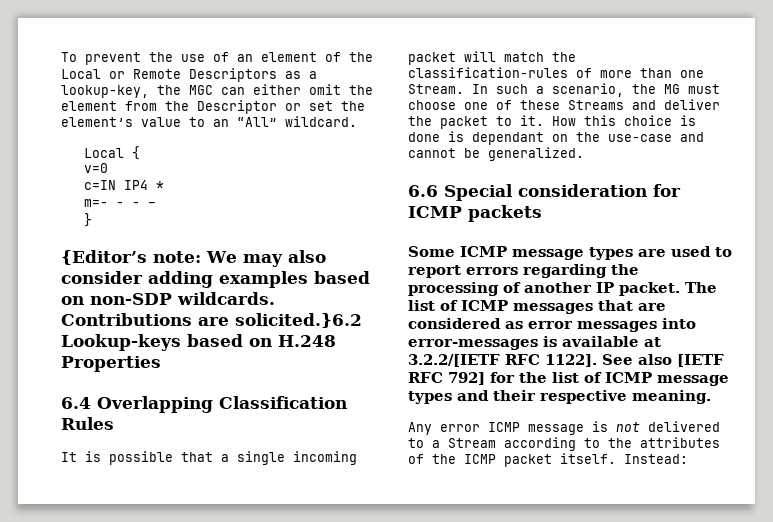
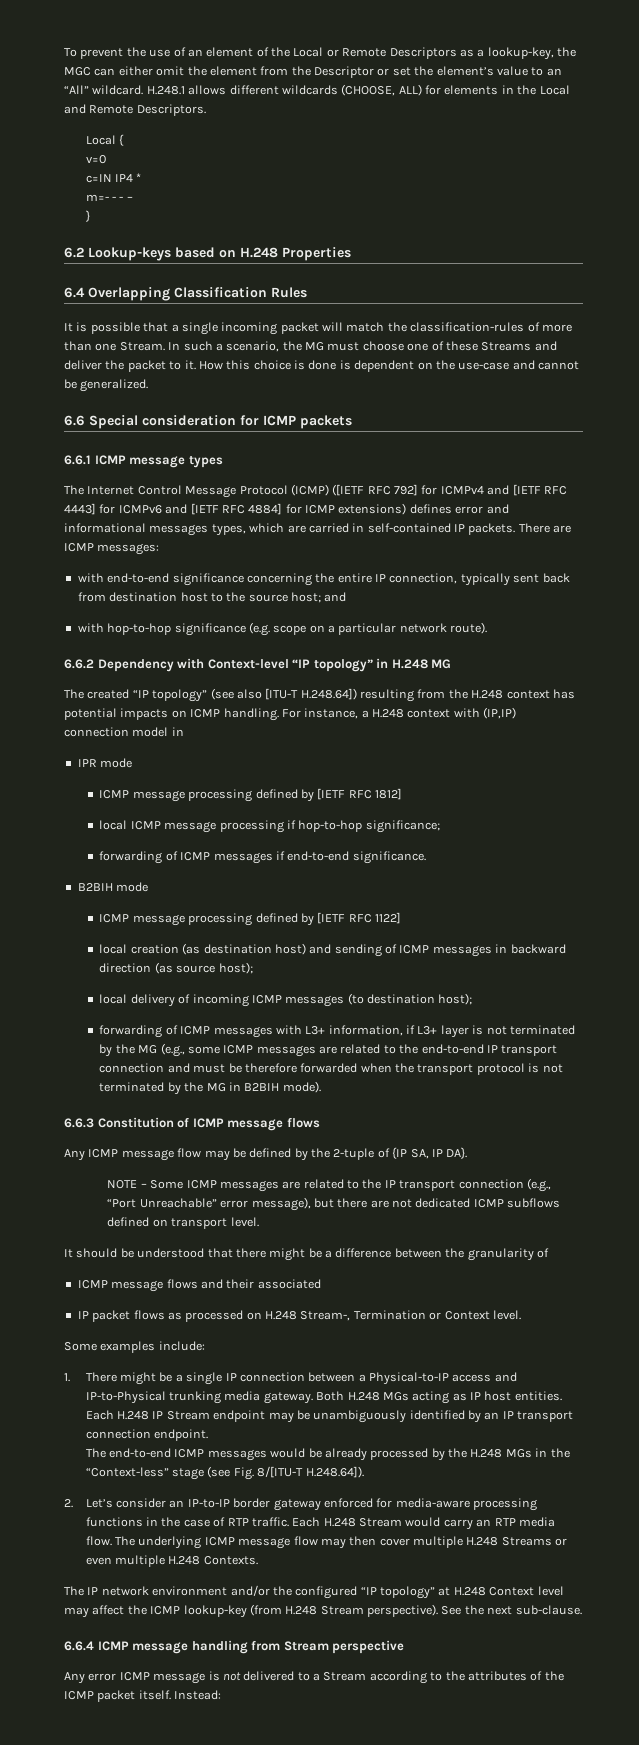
+ H.248.1 allows different wildcards (CHOOSE, ALL) for elements in the Local and Remote Descriptors.
- {Editor’s note: We may also consider adding examples based on non-SDP wildcards. Contributions are solicited.}6.2 Lookup-keys based on H.248 Properties
+ 6.2 Lookup-keys based on H.248 Properties
- How this choice is done is dependant on the use-case and cannot be generalized.
+ How this choice is done is dependent on the use-case and cannot be generalized.
- Some ICMP message types are used to report errors regarding the processing of another IP packet. The list of ICMP messages that are considered as error messages into error-messages is available at 3.2.2/[IETF RFC 1122]. See also [IETF RFC 792] for the list of ICMP message types and their respective meaning.
+ 6.6.1 ICMP message types
+ The Internet Control Message Protocol (ICMP) ([IETF RFC 792] for ICMPv4 and [IETF RFC 4443] for ICMPv6 and [IETF RFC 4884] for ICMP extensions) defines error and informational messages types, which are carried in self-contained IP packets. There are ICMP messages:
+ with end-to-end significance concerning the entire IP connection, typically sent back from destination host to the source host; and
+ with hop-to-hop significance (e.g. scope on a particular network route).
+ 6.6.2 Dependency with Context-level “IP topology” in H.248 MG
+ The created “IP topology” (see also [ITU-T H.248.64]) resulting from the H.248 context has potential impacts on ICMP handling. For instance, a H.248 context with (IP,IP) connection model in
+ IPR mode
+ ICMP message processing defined by [IETF RFC 1812]
+ local ICMP message processing if hop-to-hop significance;
+ forwarding of ICMP messages if end-to-end significance.
+ B2BIH mode
+ ICMP message processing defined by [IETF RFC 1122]
+ local creation (as destination host) and sending of ICMP messages in backward direction (as source host);
+ local delivery of incoming ICMP messages (to destination host);
+ forwarding of ICMP messages with L3+ information, if L3+ layer is not terminated by the MG (e.g., some ICMP messages are related to the end-to-end IP transport connection and must be therefore forwarded when the transport protocol is not terminated by the MG in B2BIH mode).
+ 6.6.3 Constitution of ICMP message flows
+ Any ICMP message flow may be defined by the 2-tuple of {IP SA, IP DA}.
+ NOTE – Some ICMP messages are related to the IP transport connection (e.g., “Port Unreachable” error message), but there are not dedicated ICMP subflows defined on transport level.
+ It should be understood that there might be a difference between the granularity of
+ ICMP message flows and their associated
+ IP packet flows as processed on H.248 Stream-, Termination or Context level.
+ Some examples include:
+ 1. There might be a single IP connection between a Physical-to-IP access and IP-to-Physical trunking media gateway. Both H.248 MGs acting as IP host entities. Each H.248 IP Stream endpoint may be unambiguously identified by an IP transport connection endpoint.
+ The end-to-end ICMP messages would be already processed by the H.248 MGs in the “Context-less” stage (see Fig. 8/[ITU-T H.248.64]).
+ 2. Let’s consider an IP-to-IP border gateway enforced for media-aware processing functions in the case of RTP traffic. Each H.248 Stream would carry an RTP media flow. The underlying ICMP message flow may then cover multiple H.248 Streams or even multiple H.248 Contexts.
+ The IP network environment and/or the configured “IP topology” at H.248 Context level may affect the ICMP lookup-key (from H.248 Stream perspective). See the next sub-clause.
+ 6.6.4 ICMP message handling from Stream perspective

